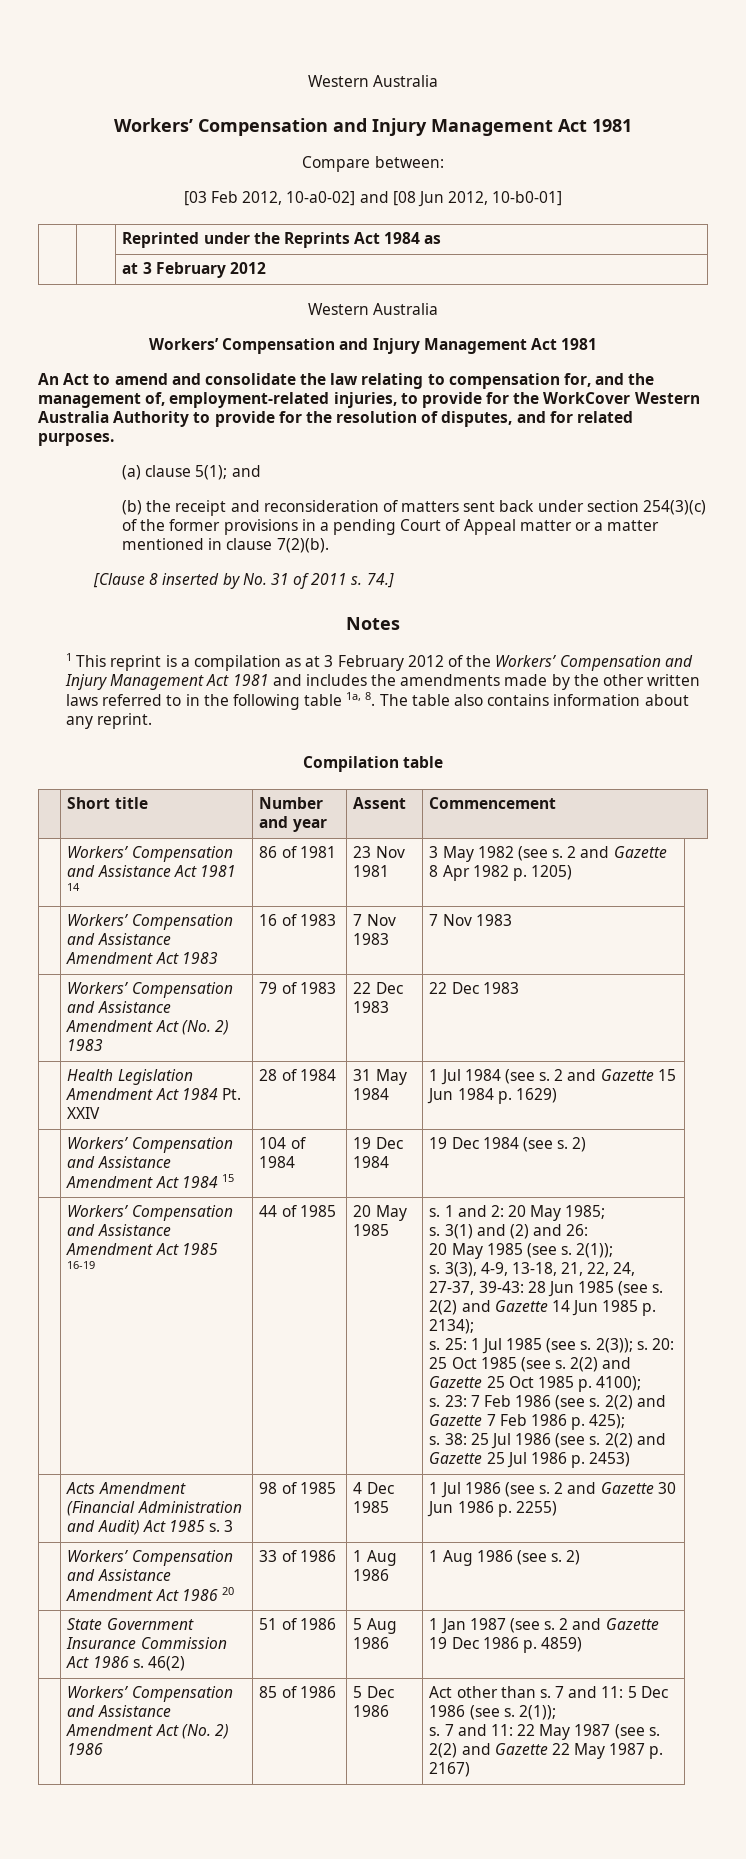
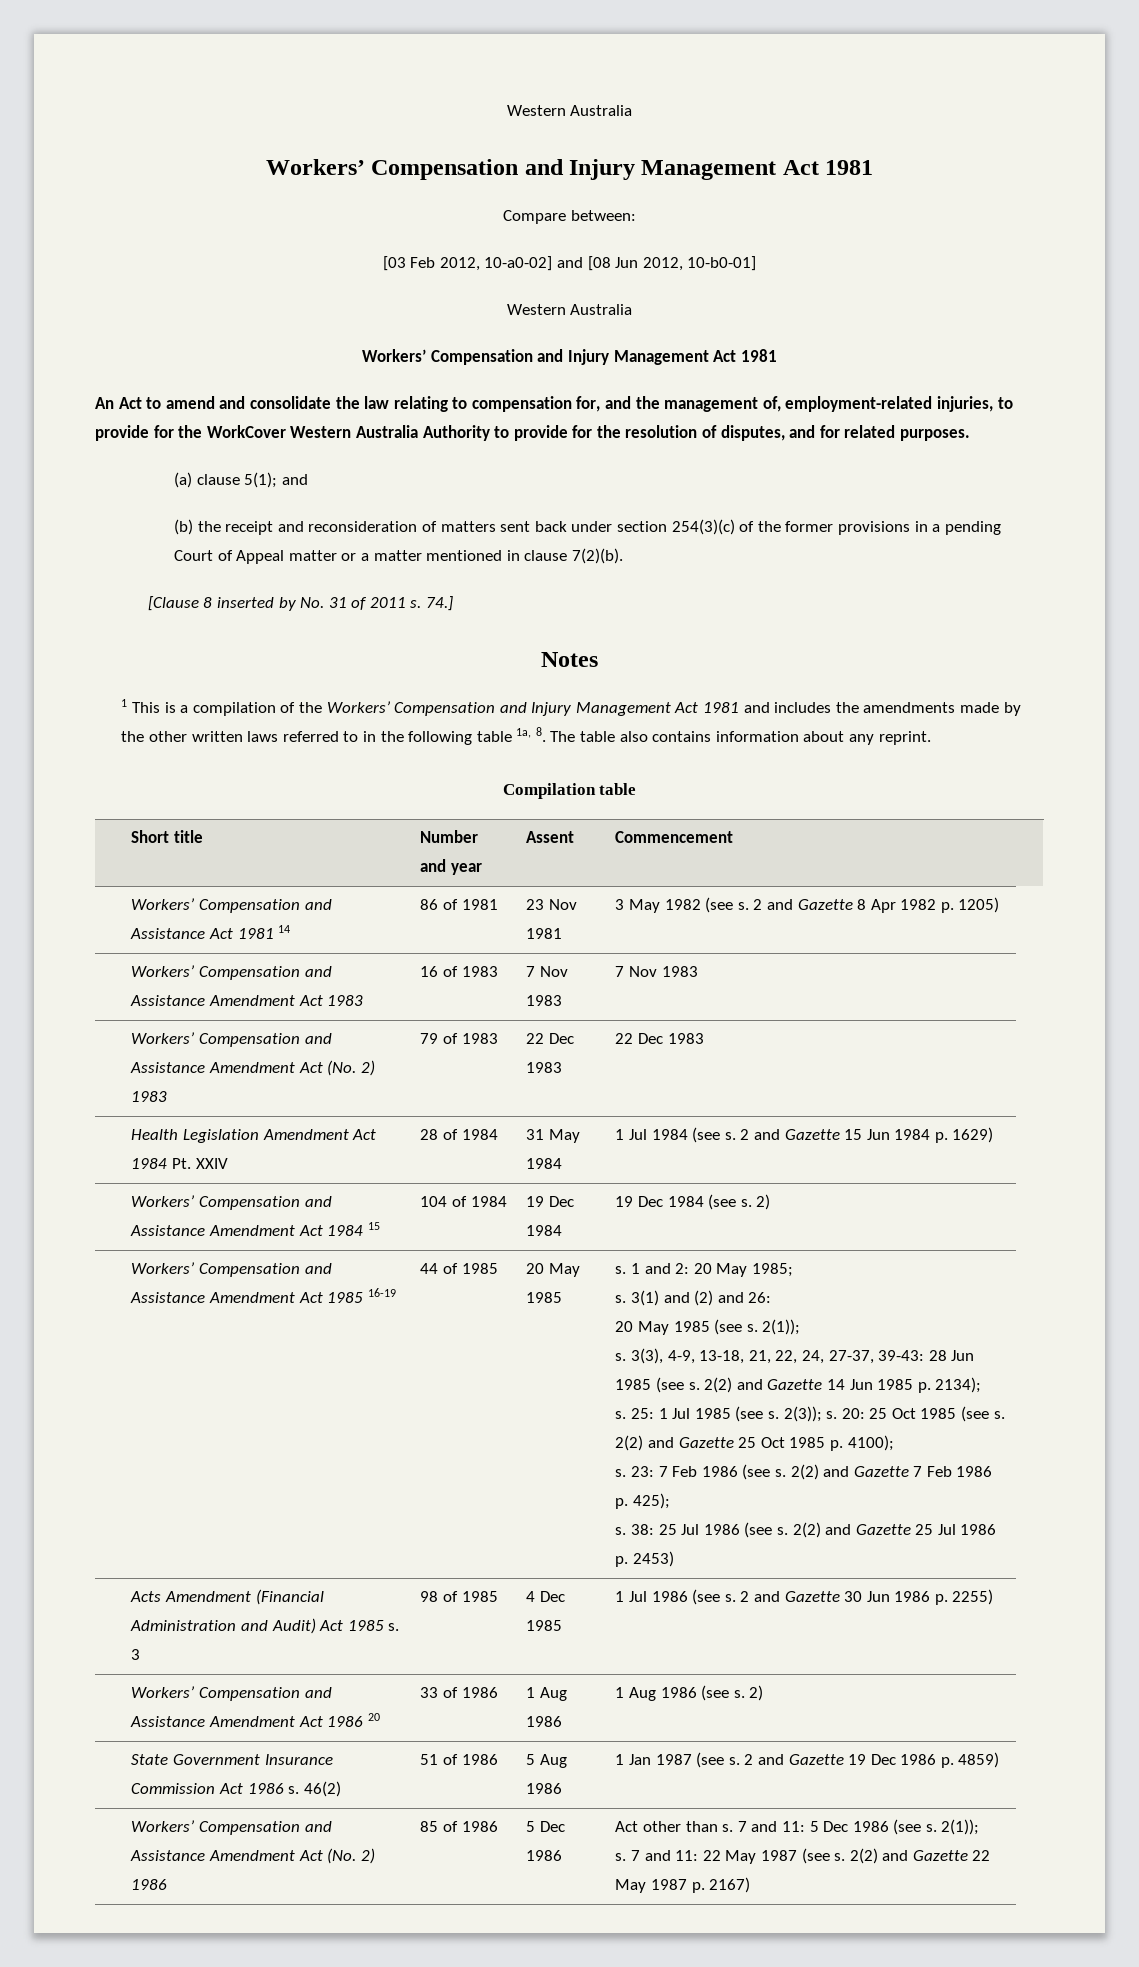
- | | Reprinted under the Reprints Act 1984 as
- | | at 3 February 2012
- 1 This reprint is a compilation as at 3 February 2012 of the Workers’ Compensation and Injury Management Act 1981 and includes the amendments made by the other written laws referred to in the following table 1a, 8. The table also contains information about any reprint.
+ 1 This is a compilation of the Workers’ Compensation and Injury Management Act 1981 and includes the amendments made by the other written laws referred to in the following table 1a, 8. The table also contains information about any reprint.

